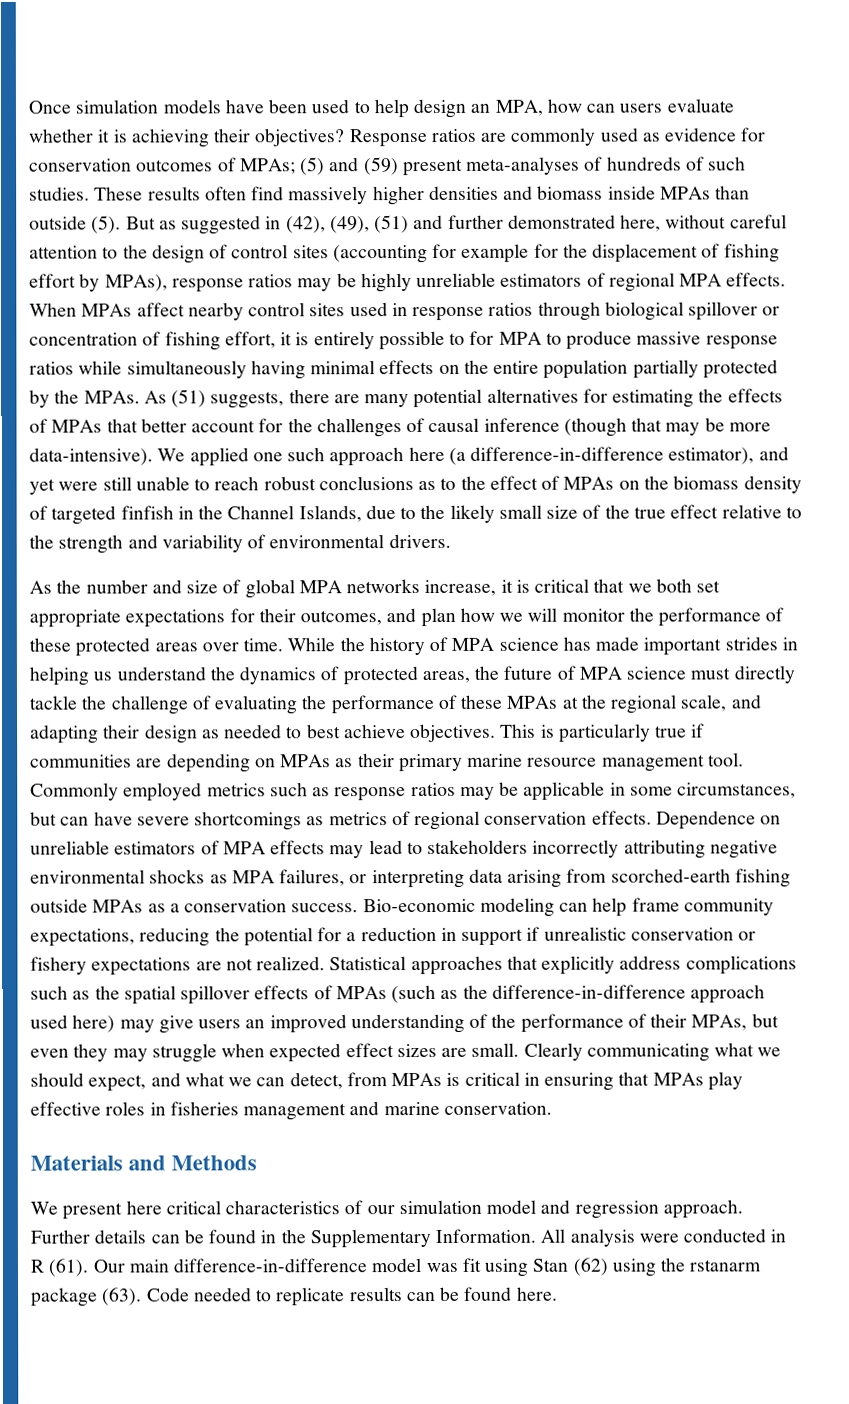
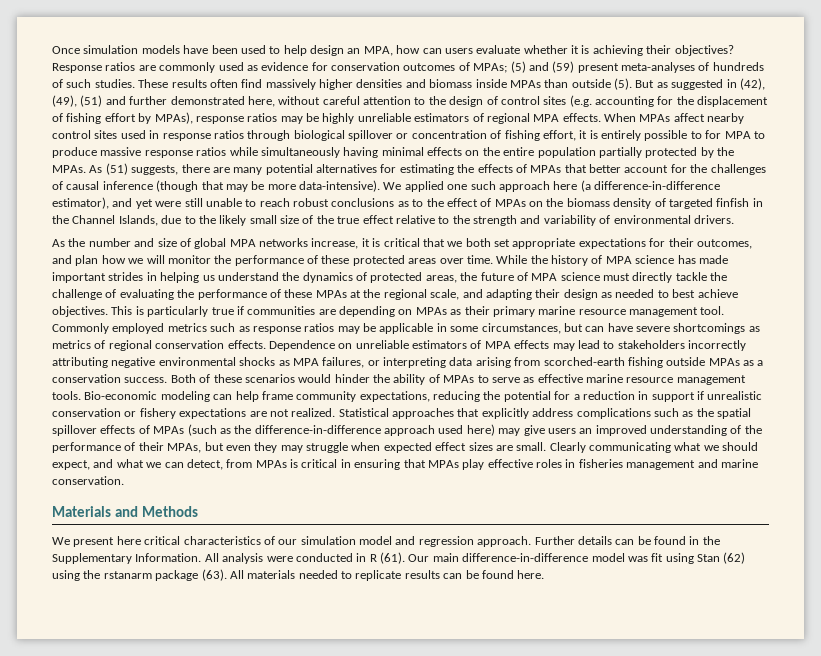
- But as suggested in (42), (49), (51) and further demonstrated here, without careful attention to the design of control sites (accounting for example for the displacement of fishing effort by MPAs), response ratios may be highly unreliable estimators of regional MPA effects.
+ But as suggested in (42), (49), (51) and further demonstrated here, without careful attention to the design of control sites (e.g. accounting for the displacement of fishing effort by MPAs), response ratios may be highly unreliable estimators of regional MPA effects.
+ Both of these scenarios would hinder the ability of MPAs to serve as effective marine resource management tools.
- Code needed to replicate results can be found here.
+ All materials needed to replicate results can be found here.

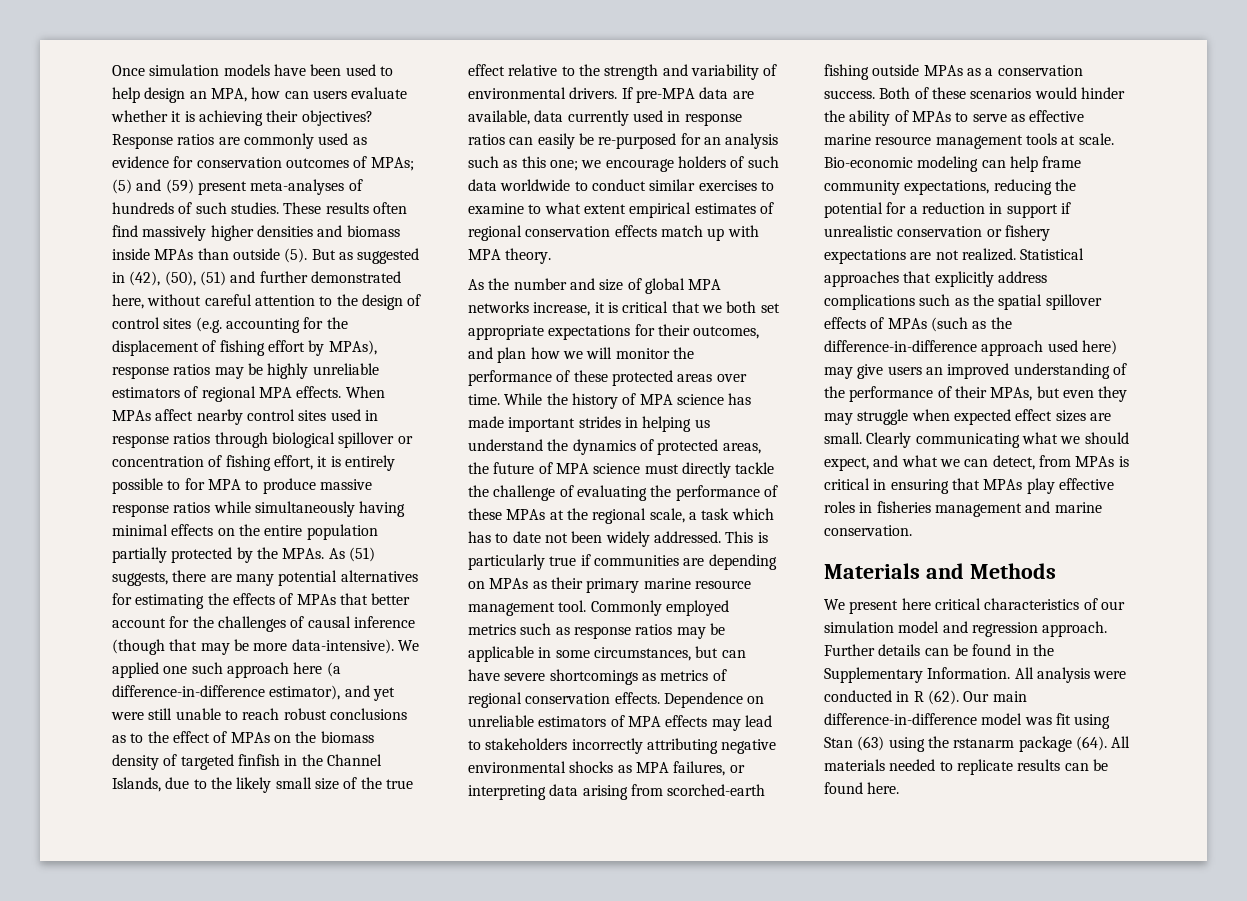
- But as suggested in (42), (49), (51) and further demonstrated here, without careful attention to the design of control sites (e.g. accounting for the displacement of fishing effort by MPAs), response ratios may be highly unreliable estimators of regional MPA effects.
+ But as suggested in (42), (50), (51) and further demonstrated here, without careful attention to the design of control sites (e.g. accounting for the displacement of fishing effort by MPAs), response ratios may be highly unreliable estimators of regional MPA effects.
+ If pre-MPA data are available, data currently used in response ratios can easily be re-purposed for an analysis such as this one; we encourage holders of such data worldwide to conduct similar exercises to examine to what extent empirical estimates of regional conservation effects match up with MPA theory.
- While the history of MPA science has made important strides in helping us understand the dynamics of protected areas, the future of MPA science must directly tackle the challenge of evaluating the performance of these MPAs at the regional scale, and adapting their design as needed to best achieve objectives.
+ While the history of MPA science has made important strides in helping us understand the dynamics of protected areas, the future of MPA science must directly tackle the challenge of evaluating the performance of these MPAs at the regional scale, a task which has to date not been widely addressed.
- Both of these scenarios would hinder the ability of MPAs to serve as effective marine resource management tools.
+ Both of these scenarios would hinder the ability of MPAs to serve as effective marine resource management tools at scale.
- All analysis were conducted in R (61).
+ All analysis were conducted in R (62).
- Our main difference-in-difference model was fit using Stan (62) using the rstanarm package (63).
+ Our main difference-in-difference model was fit using Stan (63) using the rstanarm package (64).

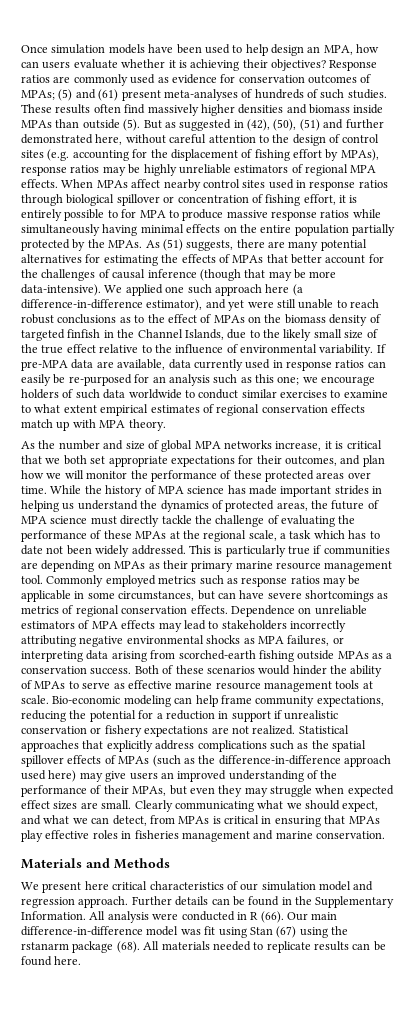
- Response ratios are commonly used as evidence for conservation outcomes of MPAs; (5) and (59) present meta-analyses of hundreds of such studies.
+ Response ratios are commonly used as evidence for conservation outcomes of MPAs; (5) and (61) present meta-analyses of hundreds of such studies.
- We applied one such approach here (a difference-in-difference estimator), and yet were still unable to reach robust conclusions as to the effect of MPAs on the biomass density of targeted finfish in the Channel Islands, due to the likely small size of the true effect relative to the strength and variability of environmental drivers.
+ We applied one such approach here (a difference-in-difference estimator), and yet were still unable to reach robust conclusions as to the effect of MPAs on the biomass density of targeted finfish in the Channel Islands, due to the likely small size of the true effect relative to the influence of environmental variability.
- All analysis were conducted in R (62).
+ All analysis were conducted in R (66).
- Our main difference-in-difference model was fit using Stan (63) using the rstanarm package (64).
+ Our main difference-in-difference model was fit using Stan (67) using the rstanarm package (68).

